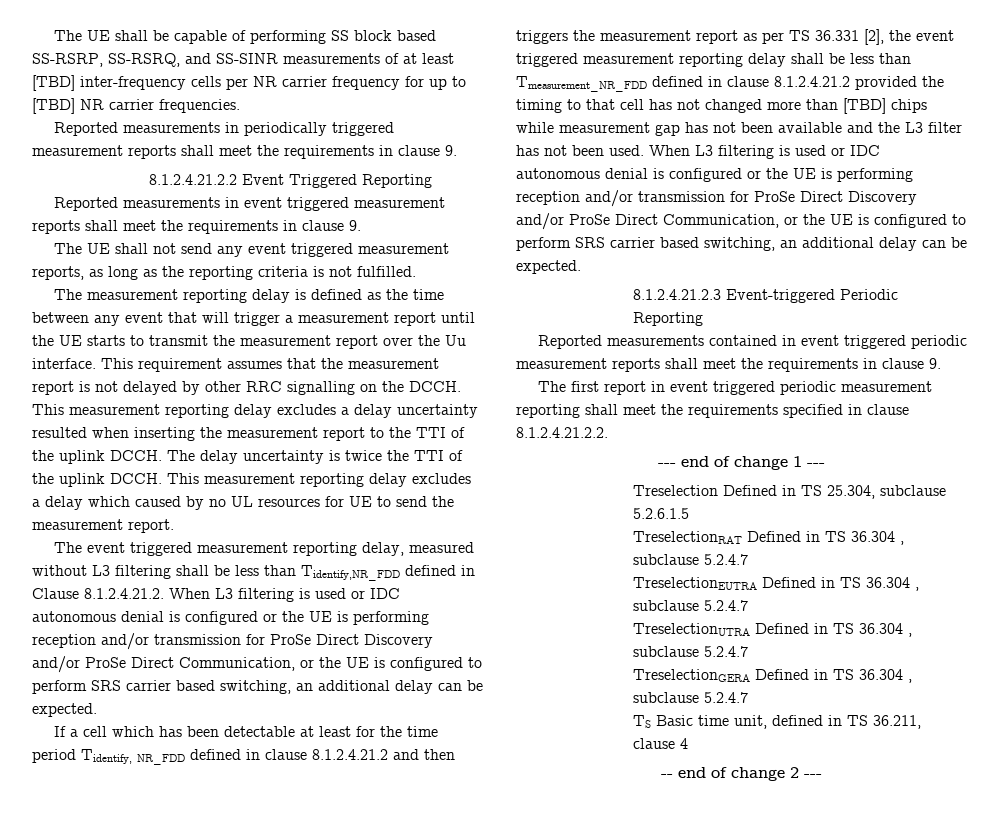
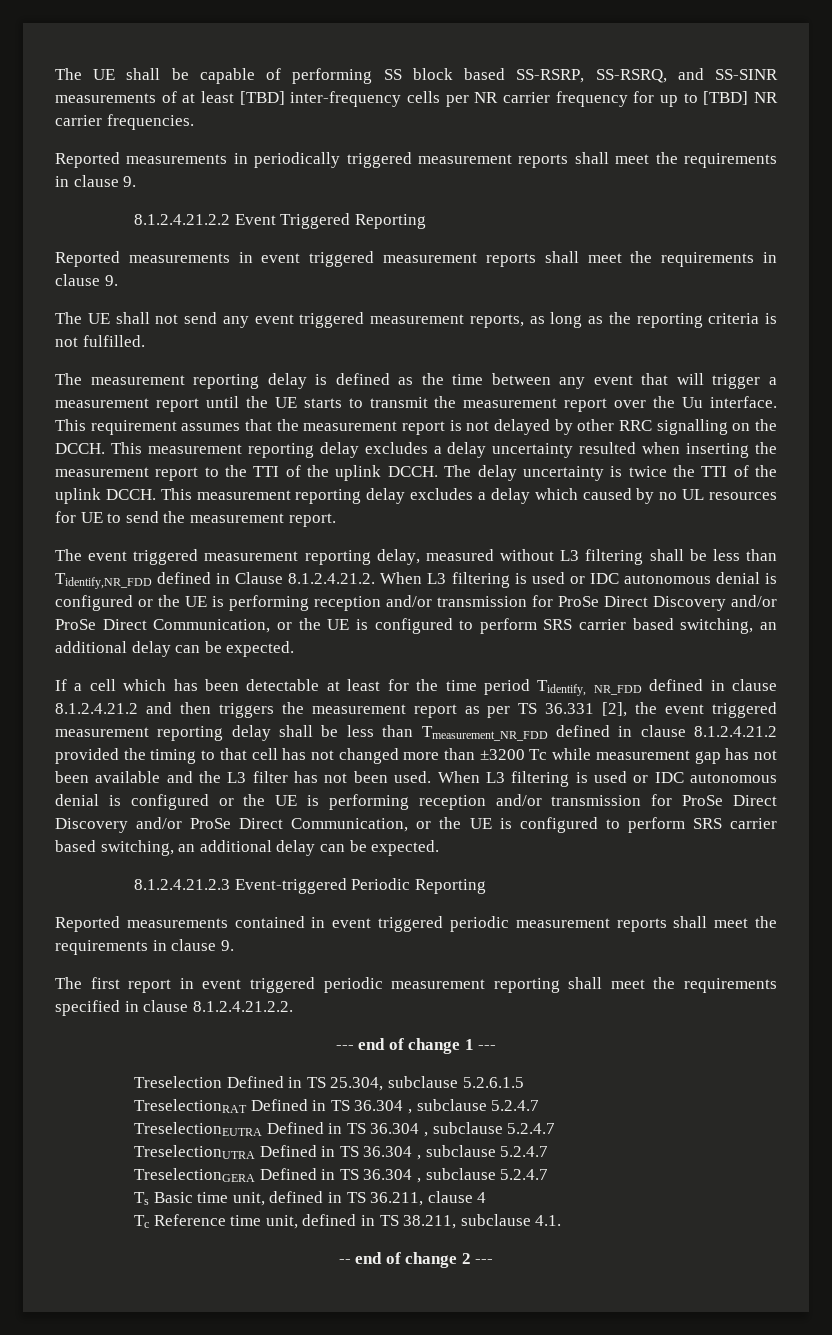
- If a cell which has been detectable at least for the time period Tidentify, NR_FDD defined in clause 8.1.2.4.21.2 and then triggers the measurement report as per TS 36.331 [2], the event triggered measurement reporting delay shall be less than Tmeasurement_NR_FDD defined in clause 8.1.2.4.21.2 provided the timing to that cell has not changed more than [TBD] chips while measurement gap has not been available and the L3 filter has not been used.
+ If a cell which has been detectable at least for the time period Tidentify, NR_FDD defined in clause 8.1.2.4.21.2 and then triggers the measurement report as per TS 36.331 [2], the event triggered measurement reporting delay shall be less than Tmeasurement_NR_FDD defined in clause 8.1.2.4.21.2 provided the timing to that cell has not changed more than ±3200 Tc while measurement gap has not been available and the L3 filter has not been used.
- TS Basic time unit, defined in TS 36.211, clause 4
+ Ts Basic time unit, defined in TS 36.211, clause 4
+ Tc Reference time unit, defined in TS 38.211, subclause 4.1.

